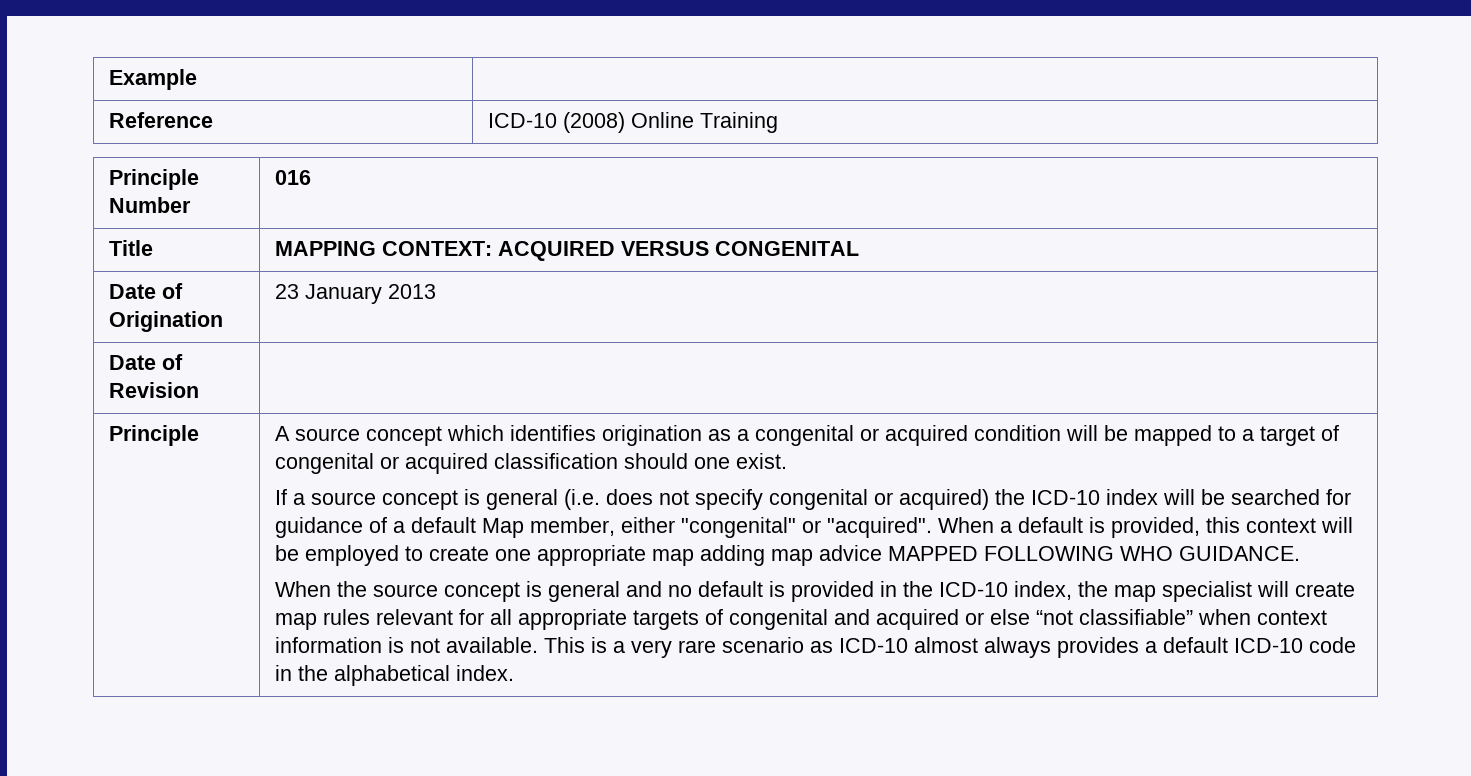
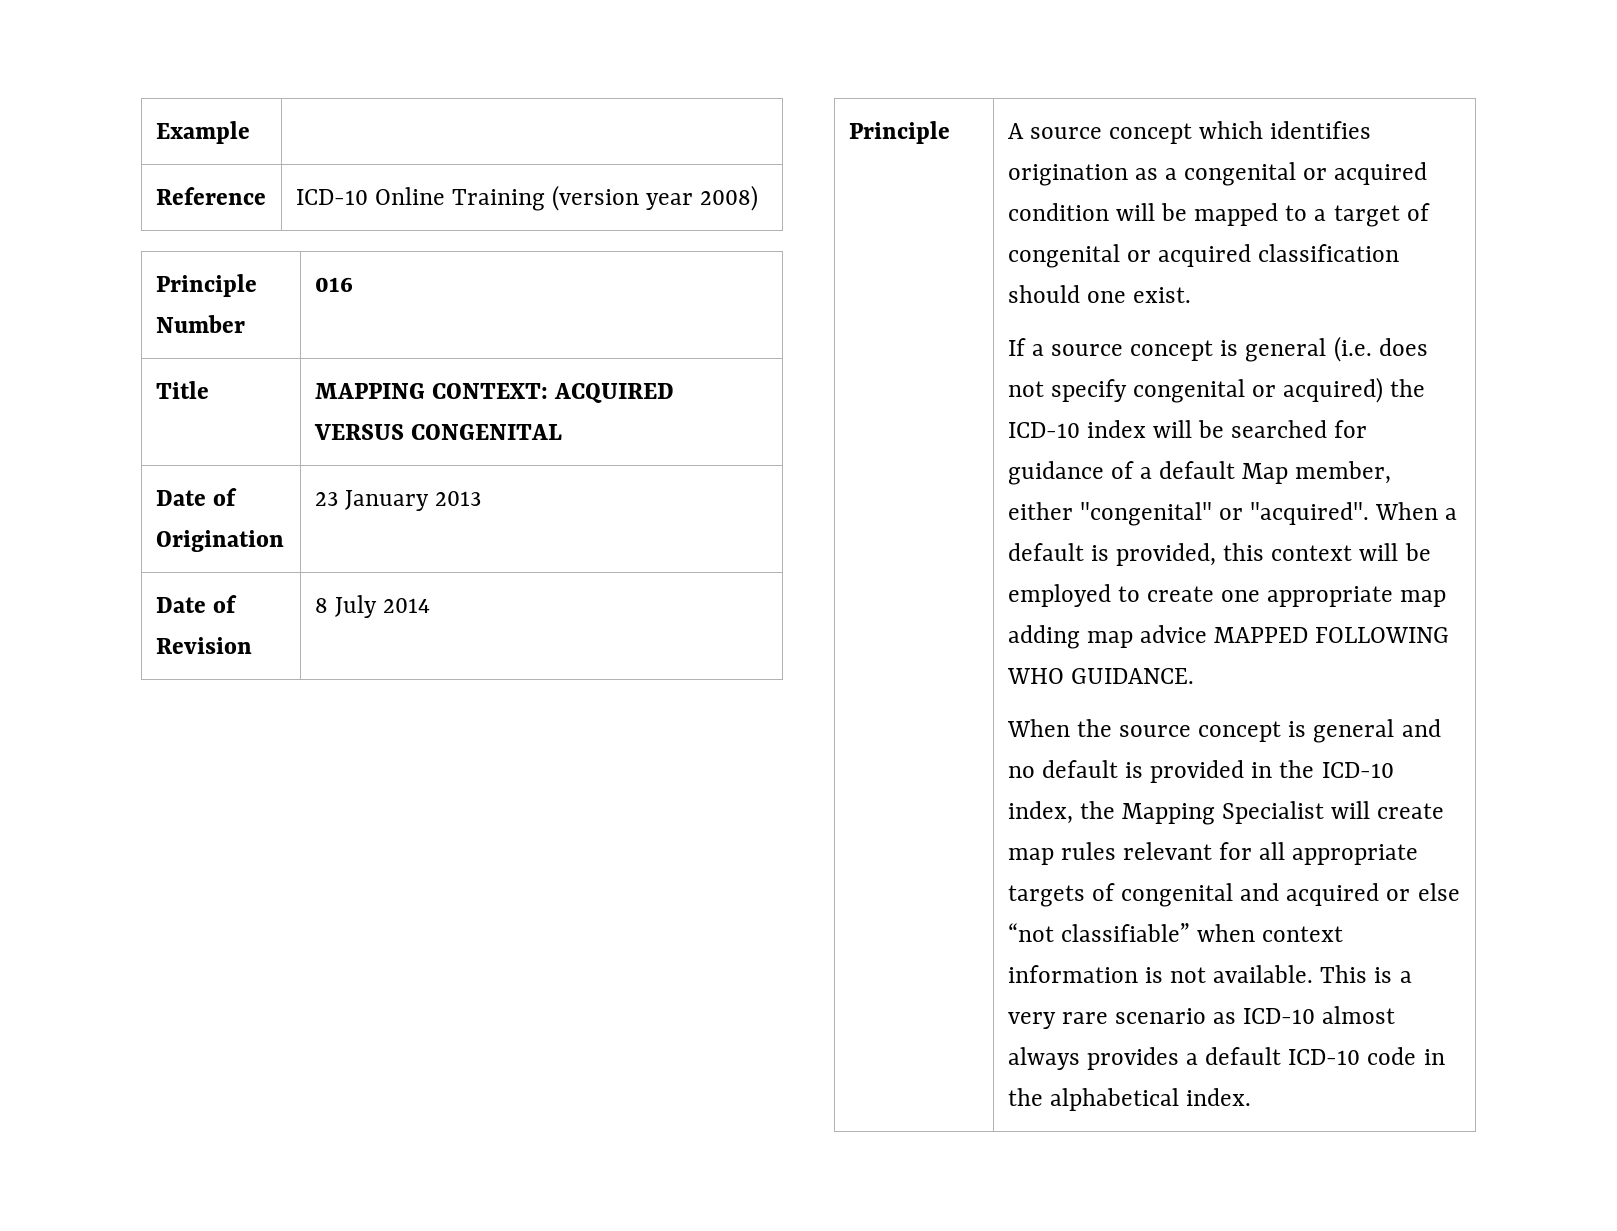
- Reference | ICD-10 (2008) Online Training
+ Reference | ICD-10 Online Training (version year 2008)
- Date of Revision |
+ Date of Revision | 8 July 2014
- When the source concept is general and no default is provided in the ICD-10 index, the map specialist will create map rules relevant for all appropriate targets of congenital and acquired or else “not classifiable” when context information is not available.
+ When the source concept is general and no default is provided in the ICD-10 index, the Mapping Specialist will create map rules relevant for all appropriate targets of congenital and acquired or else “not classifiable” when context information is not available.

